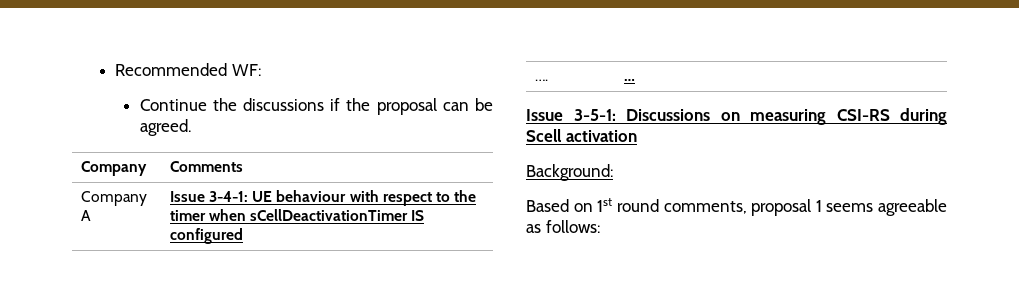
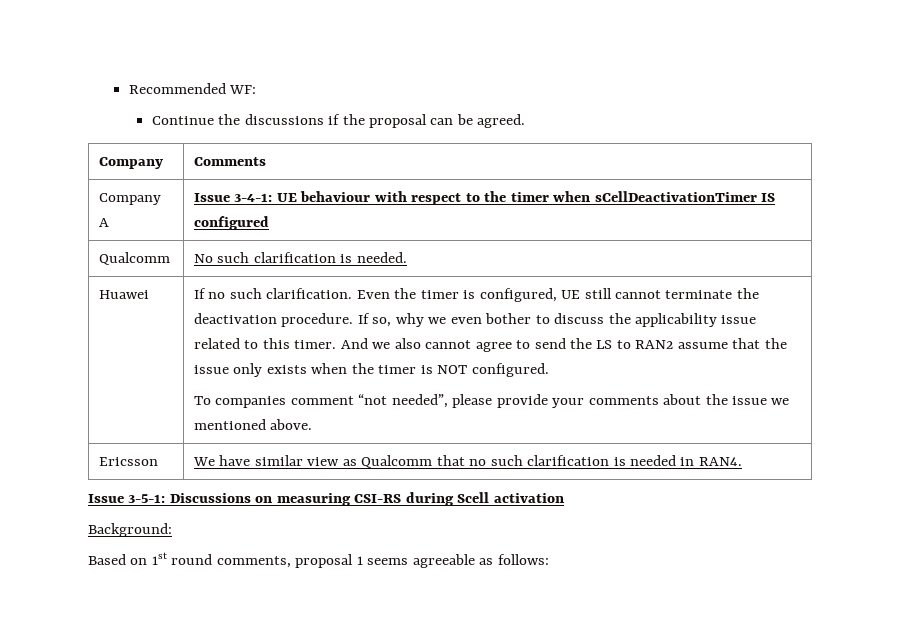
- …. | …
+ Qualcomm | No such clarification is needed.
+ Huawei | If no such clarification. Even the timer is configured, UE still cannot terminate the deactivation procedure. If so, why we even bother to discuss the applicability issue related to this timer. And we also cannot agree to send the LS to RAN2 assume that the issue only exists when the timer is NOT configured.
+ To companies comment “not needed”, please provide your comments about the issue we mentioned above.
+ Ericsson | We have similar view as Qualcomm that no such clarification is needed in RAN4.

